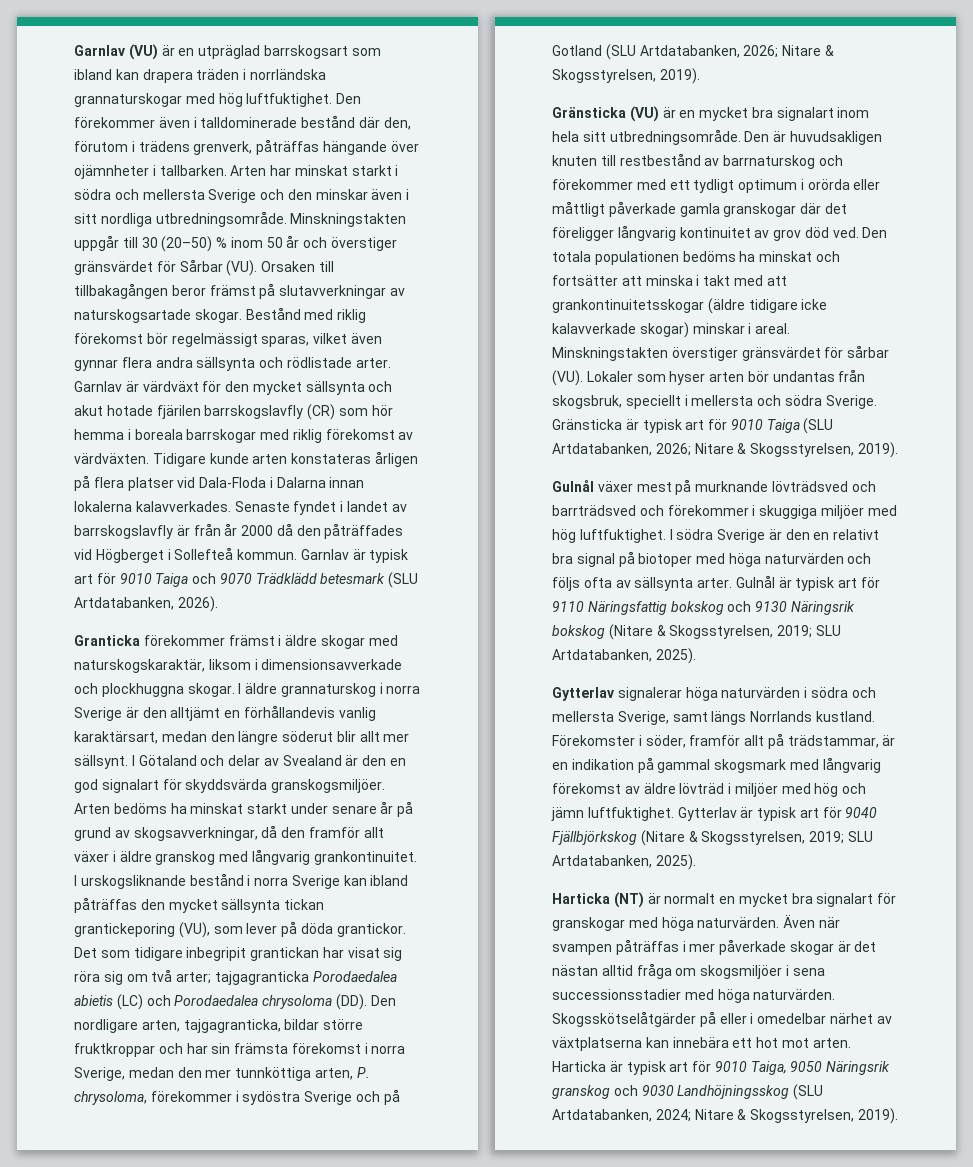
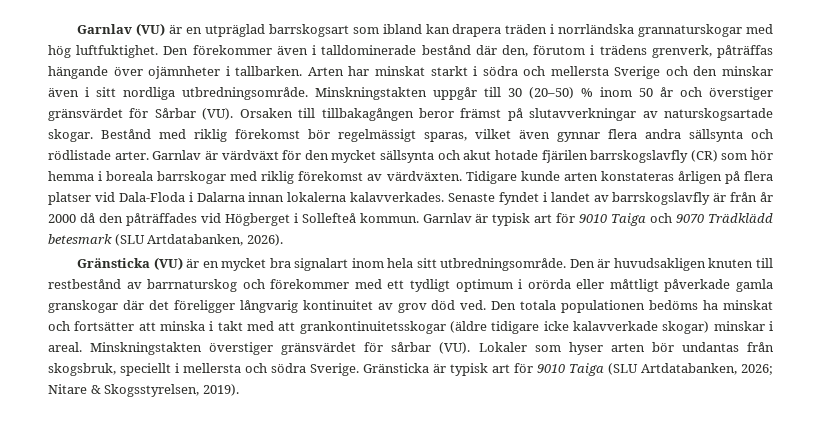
- Granticka förekommer främst i äldre skogar med naturskogskaraktär, liksom i dimensionsavverkade och plockhuggna skogar. I äldre grannaturskog i norra Sverige är den alltjämt en förhållandevis vanlig karaktärsart, medan den längre söderut blir allt mer sällsynt. I Götaland och delar av Svealand är den en god signalart för skyddsvärda granskogsmiljöer. Arten bedöms ha minskat starkt under senare år på grund av skogsavverkningar, då den framför allt växer i äldre granskog med långvarig grankontinuitet. I urskogsliknande bestånd i norra Sverige kan ibland påträffas den mycket sällsynta tickan grantickeporing (VU), som lever på döda grantickor. Det som tidigare inbegripit grantickan har visat sig röra sig om två arter; tajgagranticka Porodaedalea abietis (LC) och Porodaedalea chrysoloma (DD). Den nordligare arten, tajgagranticka, bildar större fruktkroppar och har sin främsta förekomst i norra Sverige, medan den mer tunnköttiga arten, P. chrysoloma, förekommer i sydöstra Sverige och på Gotland (SLU Artdatabanken, 2026; Nitare & Skogsstyrelsen, 2019).
- Gulnål växer mest på murknande lövträdsved och barrträdsved och förekommer i skuggiga miljöer med hög luftfuktighet. I södra Sverige är den en relativt bra signal på biotoper med höga naturvärden och följs ofta av sällsynta arter. Gulnål är typisk art för 9110 Näringsfattig bokskog och 9130 Näringsrik bokskog (Nitare & Skogsstyrelsen, 2019; SLU Artdatabanken, 2025).
- Gytterlav signalerar höga naturvärden i södra och mellersta Sverige, samt längs Norrlands kustland. Förekomster i söder, framför allt på trädstammar, är en indikation på gammal skogsmark med långvarig förekomst av äldre lövträd i miljöer med hög och jämn luftfuktighet. Gytterlav är typisk art för 9040 Fjällbjörkskog (Nitare & Skogsstyrelsen, 2019; SLU Artdatabanken, 2025).
- Harticka (NT) är normalt en mycket bra signalart för granskogar med höga naturvärden. Även när svampen påträffas i mer påverkade skogar är det nästan alltid fråga om skogsmiljöer i sena successionsstadier med höga naturvärden. Skogsskötselåtgärder på eller i omedelbar närhet av växtplatserna kan innebära ett hot mot arten. Harticka är typisk art för 9010 Taiga, 9050 Näringsrik granskog och 9030 Landhöjningsskog (SLU Artdatabanken, 2024; Nitare & Skogsstyrelsen, 2019).

